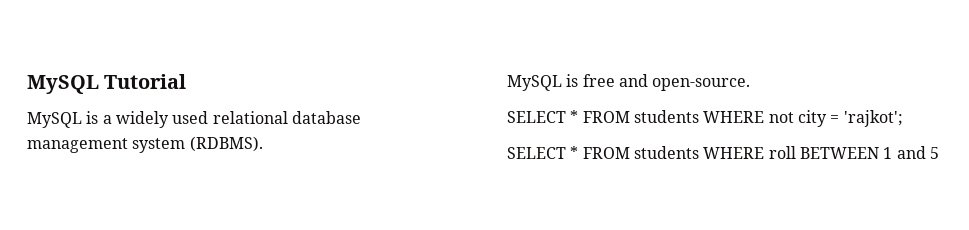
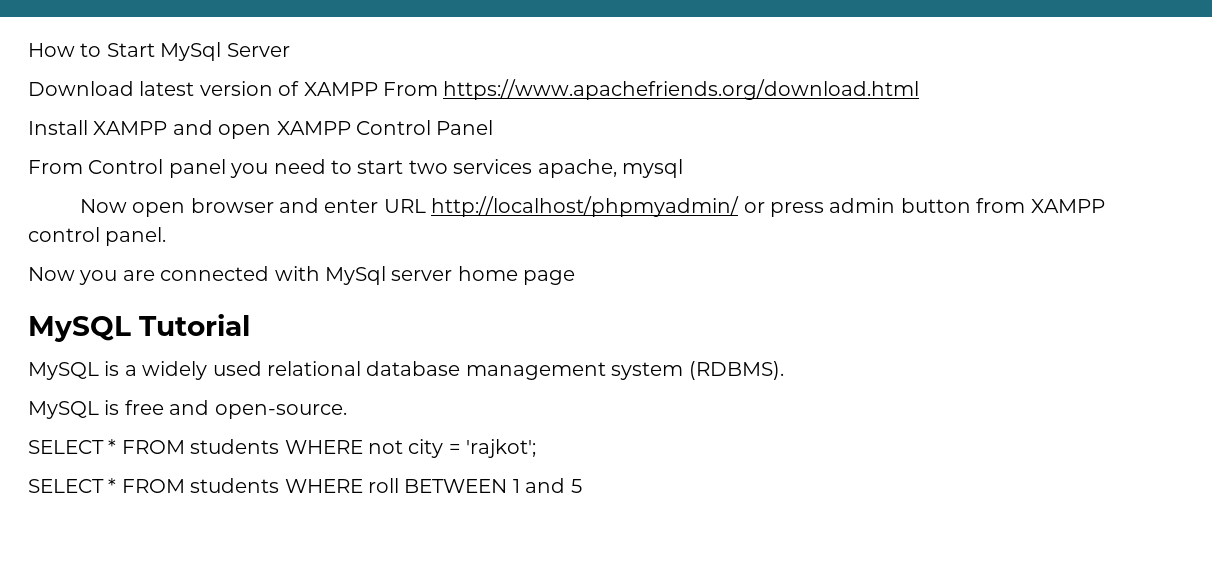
+ How to Start MySql Server
+ Download latest version of XAMPP From https://www.apachefriends.org/download.html
+ Install XAMPP and open XAMPP Control Panel
+ From Control panel you need to start two services apache, mysql
+ Now open browser and enter URL http://localhost/phpmyadmin/ or press admin button from XAMPP control panel.
+ Now you are connected with MySql server home page

